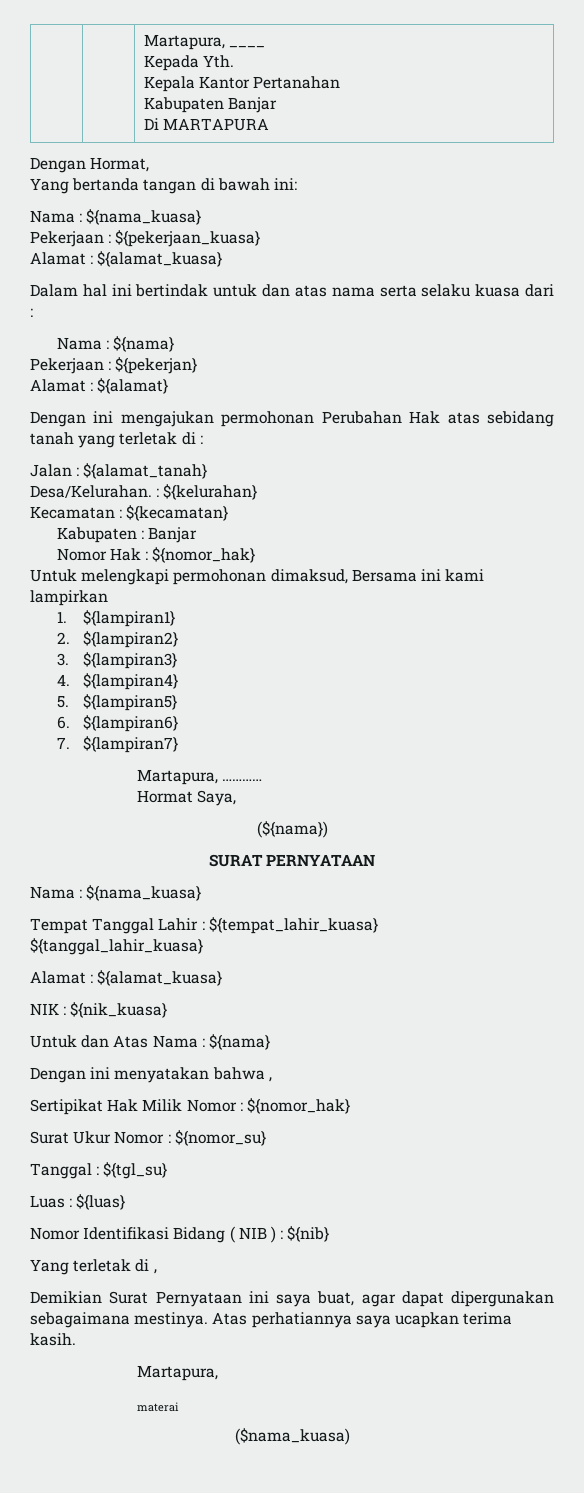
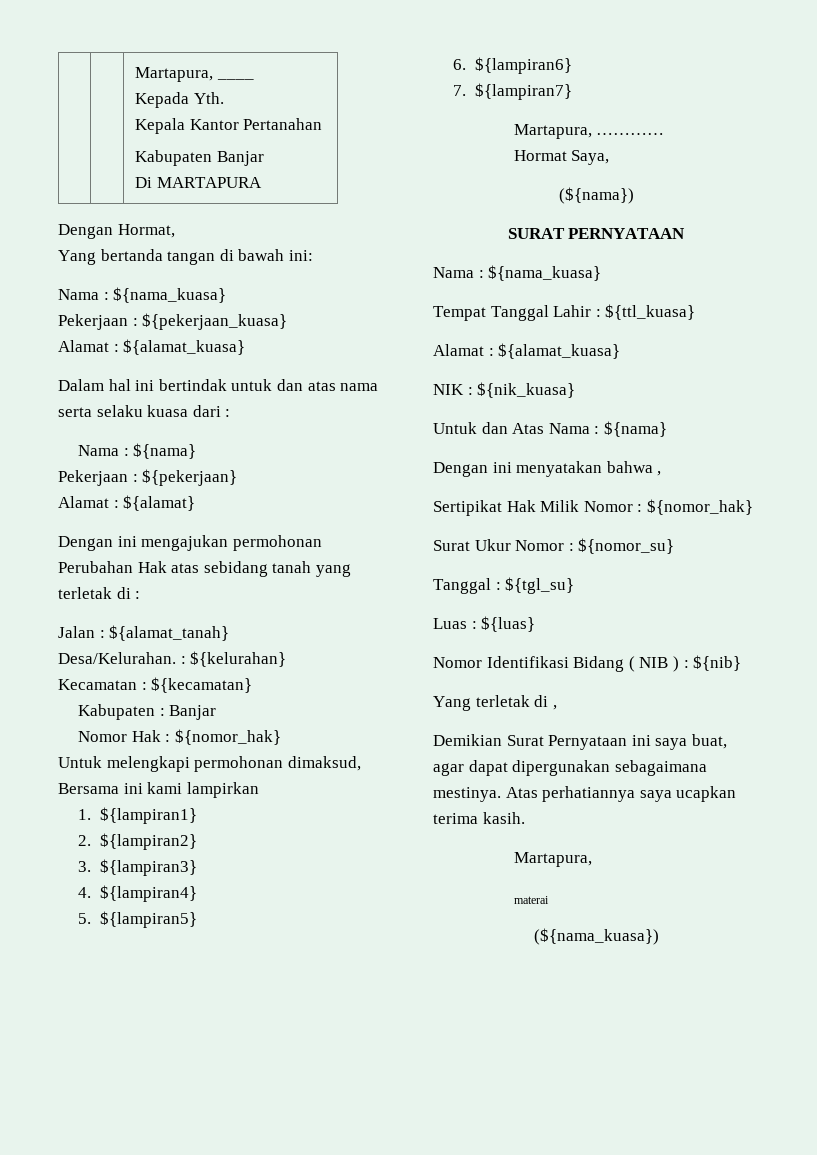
- Pekerjaan : ${pekerjan}
+ Pekerjaan : ${pekerjaan}
- Tempat Tanggal Lahir : ${tempat_lahir_kuasa} ${tanggal_lahir_kuasa}
+ Tempat Tanggal Lahir : ${ttl_kuasa}
- ($nama_kuasa)
+ (${nama_kuasa})

